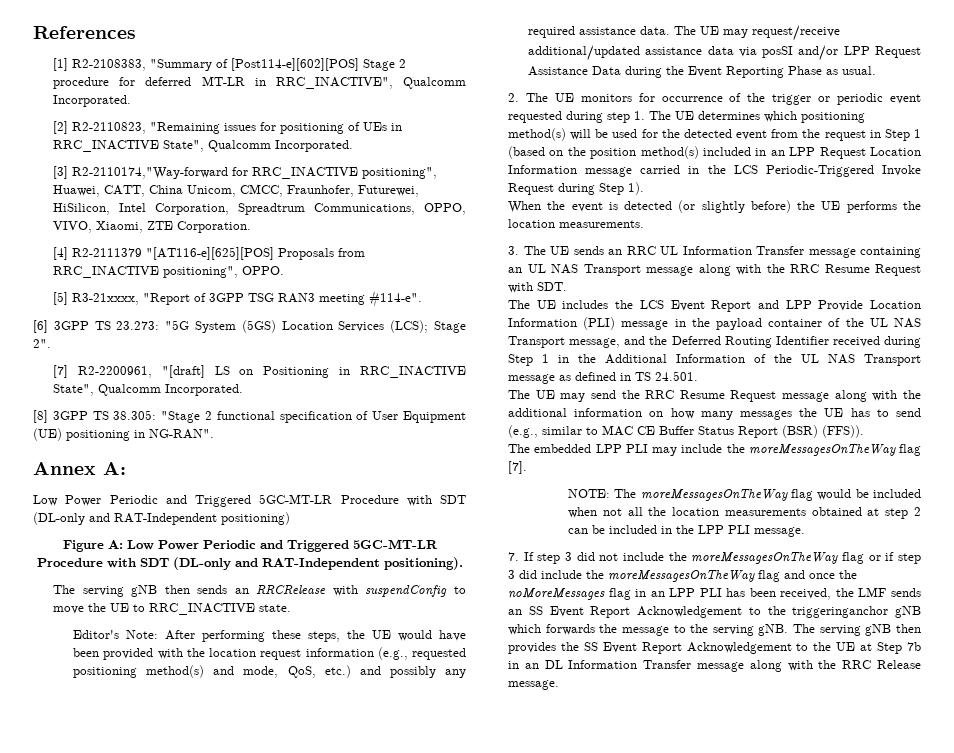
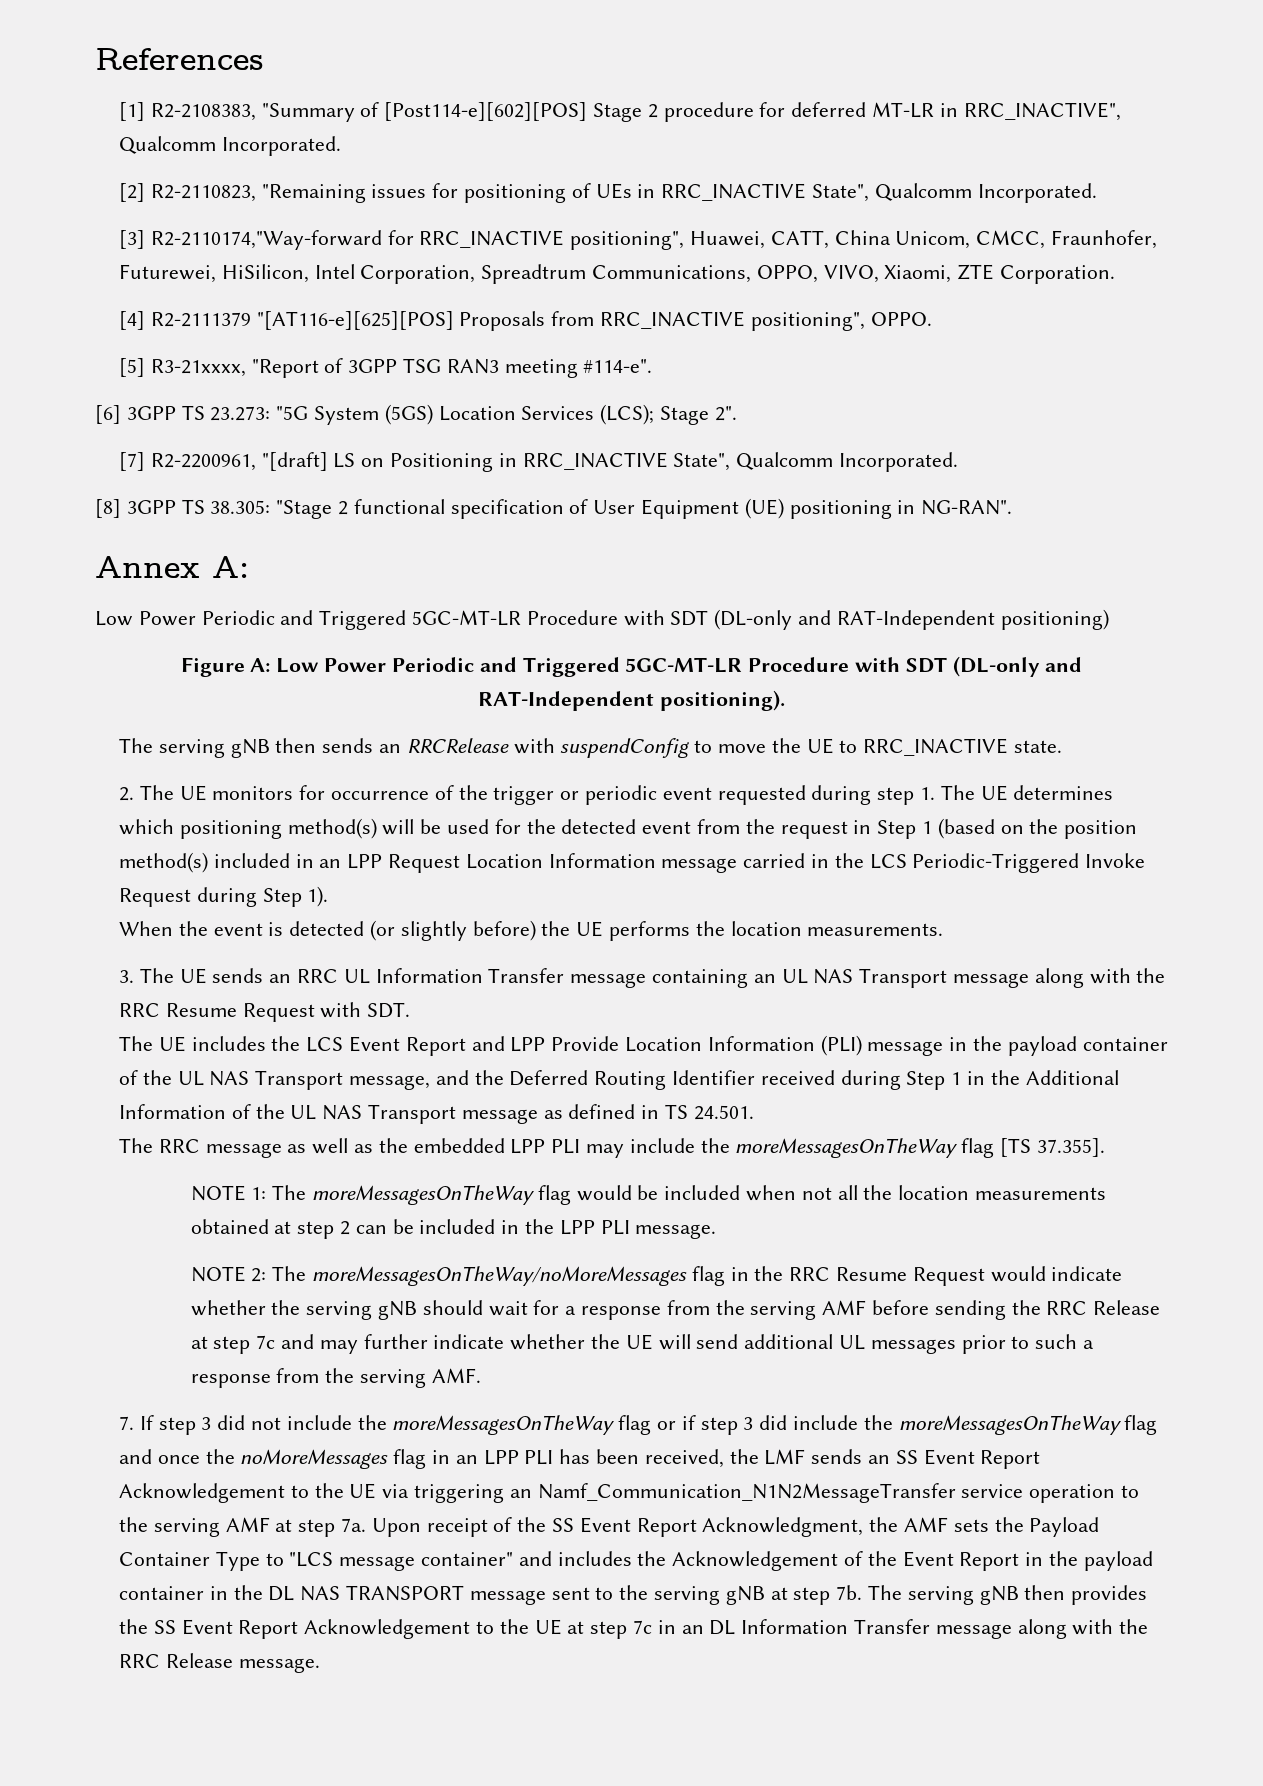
- Editor's Note: After performing these steps, the UE would have been provided with the location request information (e.g., requested positioning method(s) and mode, QoS, etc.) and possibly any required assistance data. The UE may request/receive additional/updated assistance data via posSI and/or LPP Request Assistance Data during the Event Reporting Phase as usual.
- The UE may send the RRC Resume Request message along with the additional information on how many messages the UE has to send (e.g., similar to MAC CE Buffer Status Report (BSR) (FFS)).
- The embedded LPP PLI may include the moreMessagesOnTheWay flag [7].
- NOTE: The moreMessagesOnTheWay flag would be included when not all the location measurements obtained at step 2 can be included in the LPP PLI message.
+ The RRC message as well as the embedded LPP PLI may include the moreMessagesOnTheWay flag [TS 37.355].
+ NOTE 1: The moreMessagesOnTheWay flag would be included when not all the location measurements obtained at step 2 can be included in the LPP PLI message.
+ NOTE 2: The moreMessagesOnTheWay/noMoreMessages flag in the RRC Resume Request would indicate whether the serving gNB should wait for a response from the serving AMF before sending the RRC Release at step 7c and may further indicate whether the UE will send additional UL messages prior to such a response from the serving AMF.
- 7. If step 3 did not include the moreMessagesOnTheWay flag or if step 3 did include the moreMessagesOnTheWay flag and once the noMoreMessages flag in an LPP PLI has been received, the LMF sends an SS Event Report Acknowledgement to the triggeringanchor gNB which forwards the message to the serving gNB.
+ 7. If step 3 did not include the moreMessagesOnTheWay flag or if step 3 did include the moreMessagesOnTheWay flag and once the noMoreMessages flag in an LPP PLI has been received, the LMF sends an SS Event Report Acknowledgement to the UE via triggering an Namf_Communication_N1N2MessageTransfer service operation to the serving AMF at step 7a. Upon receipt of the SS Event Report Acknowledgment, the AMF sets the Payload Container Type to "LCS message container" and includes the Acknowledgement of the Event Report in the payload container in the DL NAS TRANSPORT message sent to the serving gNB at step 7b.
- The serving gNB then provides the SS Event Report Acknowledgement to the UE at Step 7b in an DL Information Transfer message along with the RRC Release message.
+ The serving gNB then provides the SS Event Report Acknowledgement to the UE at step 7c in an DL Information Transfer message along with the RRC Release message.

